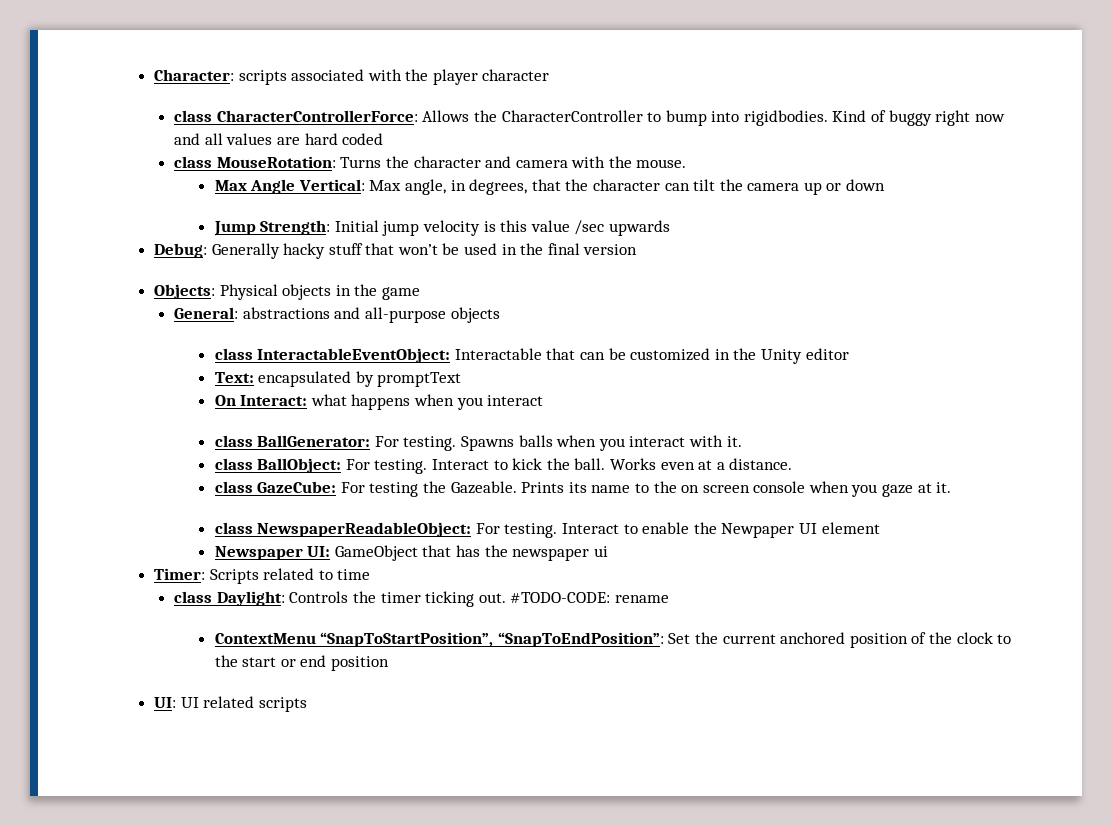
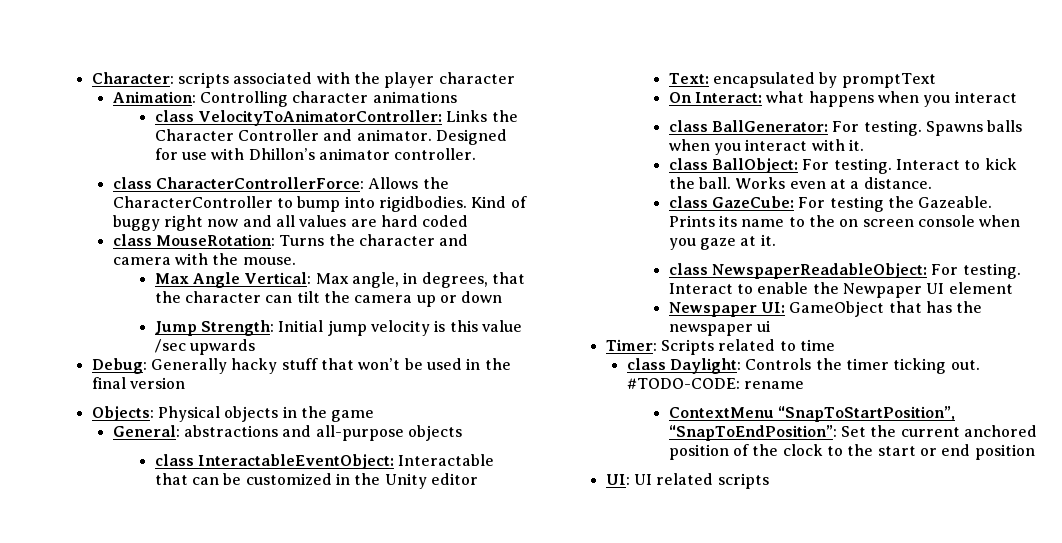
+ Animation: Controlling character animations
+ class VelocityToAnimatorController: Links the Character Controller and animator. Designed for use with Dhillon’s animator controller.

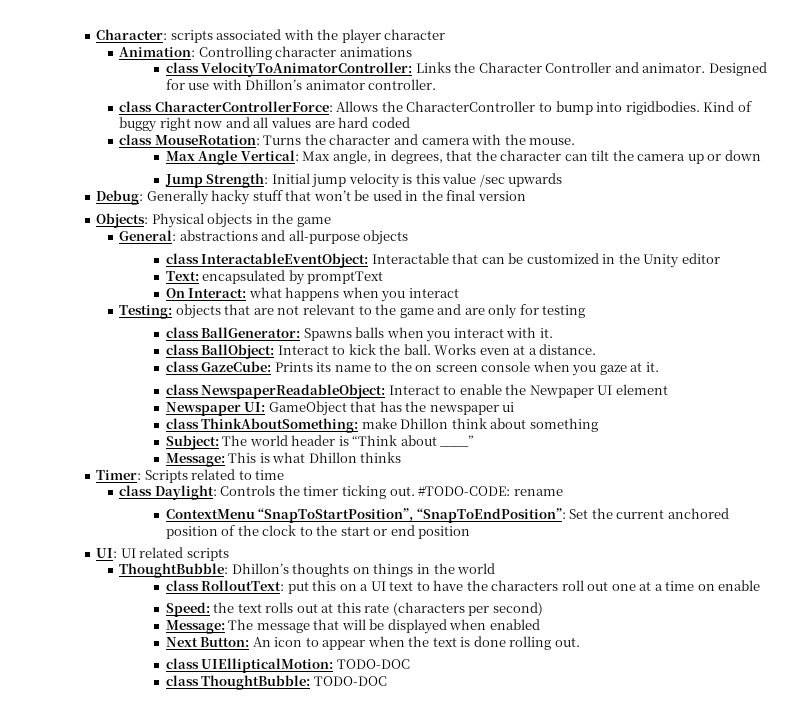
+ Testing: objects that are not relevant to the game and are only for testing
- class BallGenerator: For testing. Spawns balls when you interact with it.
+ class BallGenerator: Spawns balls when you interact with it.
- class BallObject: For testing. Interact to kick the ball.
+ class BallObject: Interact to kick the ball.
- class GazeCube: For testing the Gazeable. Prints its name to the on screen console when you gaze at it.
+ class GazeCube: Prints its name to the on screen console when you gaze at it.
- class NewspaperReadableObject: For testing. Interact to enable the Newpaper UI element
+ class NewspaperReadableObject: Interact to enable the Newpaper UI element
+ class ThinkAboutSomething: make Dhillon think about something
+ Subject: The world header is “Think about ____”
+ Message: This is what Dhillon thinks
+ ThoughtBubble: Dhillon’s thoughts on things in the world
+ class RolloutText: put this on a UI text to have the characters roll out one at a time on enable
+ Speed: the text rolls out at this rate (characters per second)
+ Message: The message that will be displayed when enabled
+ Next Button: An icon to appear when the text is done rolling out.
+ class UIEllipticalMotion: TODO-DOC
+ class ThoughtBubble: TODO-DOC

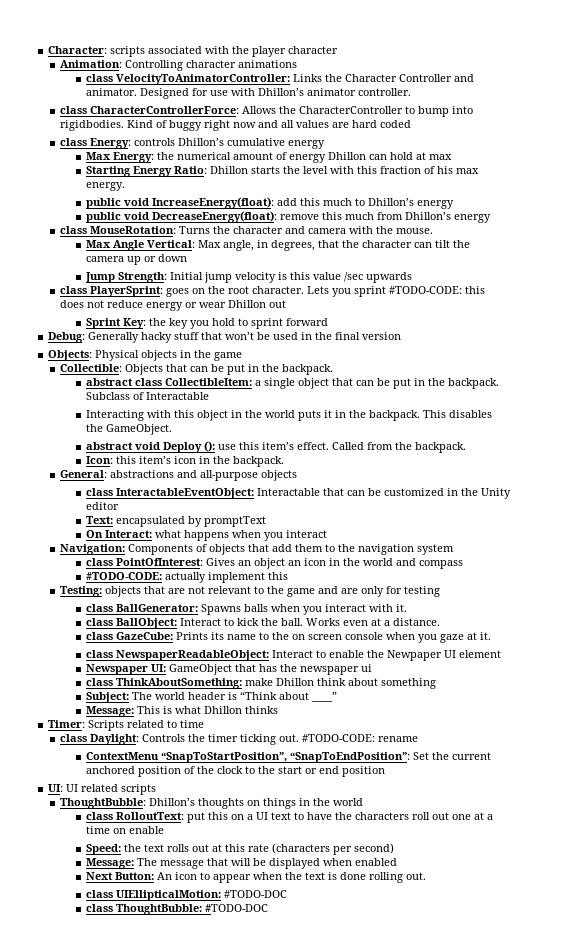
+ class Energy: controls Dhillon’s cumulative energy
+ Max Energy: the numerical amount of energy Dhillon can hold at max
+ Starting Energy Ratio: Dhillon starts the level with this fraction of his max energy.
+ public void IncreaseEnergy(float): add this much to Dhillon’s energy
+ public void DecreaseEnergy(float): remove this much from Dhillon’s energy
+ class PlayerSprint: goes on the root character. Lets you sprint #TODO-CODE: this does not reduce energy or wear Dhillon out
+ Sprint Key: the key you hold to sprint forward
+ Collectible: Objects that can be put in the backpack.
+ abstract class CollectibleItem: a single object that can be put in the backpack. Subclass of Interactable
+ Interacting with this object in the world puts it in the backpack. This disables the GameObject.
+ abstract void Deploy (): use this item’s effect. Called from the backpack.
+ Icon: this item’s icon in the backpack.
+ Navigation: Components of objects that add them to the navigation system
+ class PointOfInterest: Gives an object an icon in the world and compass
+ #TODO-CODE: actually implement this
- class UIEllipticalMotion: TODO-DOC
+ class UIEllipticalMotion: #TODO-DOC
- class ThoughtBubble: TODO-DOC
+ class ThoughtBubble: #TODO-DOC

